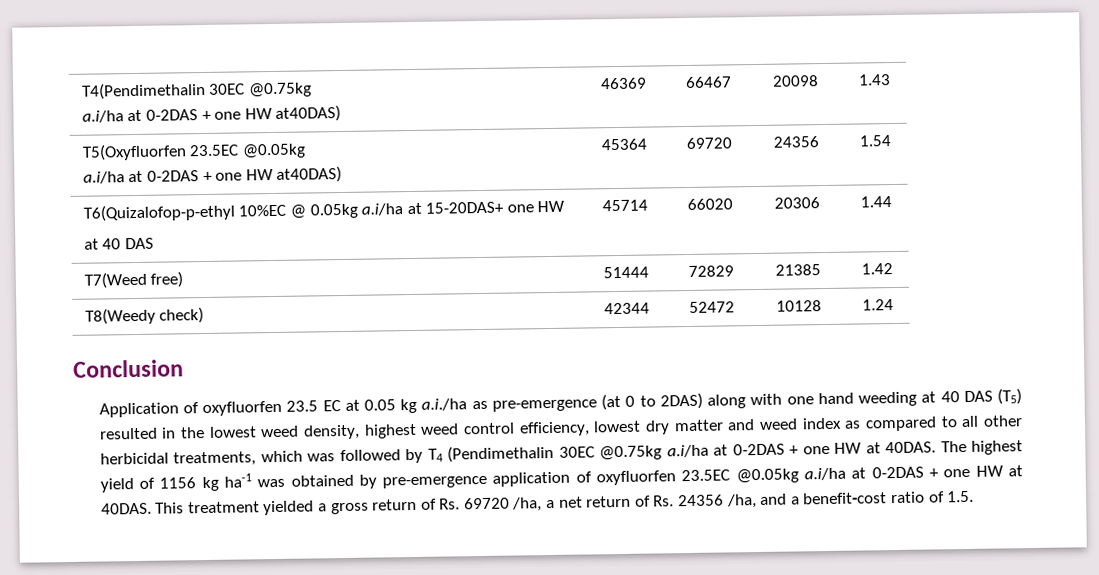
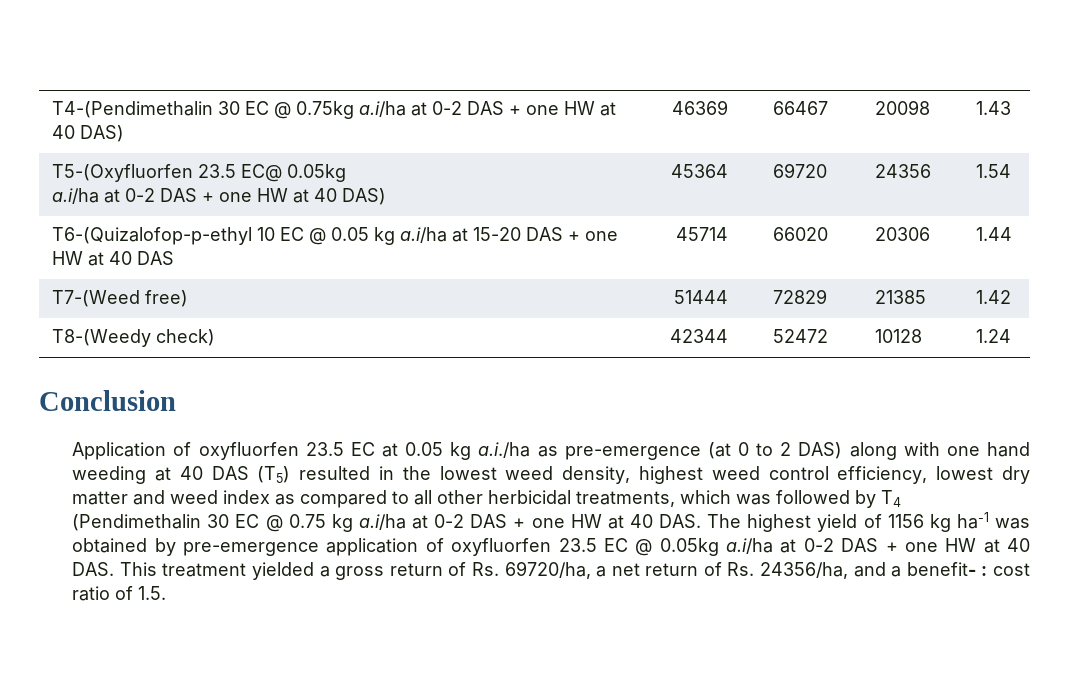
- T4(Pendimethalin 30EC @0.75kg
- a.i/ha at 0-2DAS + one HW at40DAS) | 46369 | 66467 | 20098 | 1.43
+ T4-(Pendimethalin 30 EC @ 0.75kg a.i/ha at 0-2 DAS + one HW at 40 DAS) | 46369 | 66467 | 20098 | 1.43
- T5(Oxyfluorfen 23.5EC @0.05kg
- a.i/ha at 0-2DAS + one HW at40DAS) | 45364 | 69720 | 24356 | 1.54
+ T5-(Oxyfluorfen 23.5 EC@ 0.05kg
+ a.i/ha at 0-2 DAS + one HW at 40 DAS) | 45364 | 69720 | 24356 | 1.54
- T6(Quizalofop-p-ethyl 10%EC @ 0.05kg a.i/ha at 15-20DAS+ one HW
- at 40 DAS | 45714 | 66020 | 20306 | 1.44
+ T6-(Quizalofop-p-ethyl 10 EC @ 0.05 kg a.i/ha at 15-20 DAS + one HW at 40 DAS | 45714 | 66020 | 20306 | 1.44
- T7(Weed free) | 51444 | 72829 | 21385 | 1.42
+ T7-(Weed free) | 51444 | 72829 | 21385 | 1.42
- T8(Weedy check) | 42344 | 52472 | 10128 | 1.24
+ T8-(Weedy check) | 42344 | 52472 | 10128 | 1.24
- Application of oxyfluorfen 23.5 EC at 0.05 kg a.i./ha as pre-emergence (at 0 to 2DAS) along with one hand weeding at 40 DAS (T5) resulted in the lowest weed density, highest weed control efficiency, lowest dry matter and weed index as compared to all other herbicidal treatments, which was followed by T4 (Pendimethalin 30EC @0.75kg a.i/ha at 0-2DAS + one HW at 40DAS. The highest yield of 1156 kg ha-1 was obtained by pre-emergence application of oxyfluorfen 23.5EC @0.05kg a.i/ha at 0-2DAS + one HW at 40DAS. This treatment yielded a gross return of Rs. 69720 /ha, a net return of Rs. 24356 /ha, and a benefit-cost ratio of 1.5.
+ Application of oxyfluorfen 23.5 EC at 0.05 kg a.i./ha as pre-emergence (at 0 to 2 DAS) along with one hand weeding at 40 DAS (T5) resulted in the lowest weed density, highest weed control efficiency, lowest dry matter and weed index as compared to all other herbicidal treatments, which was followed by T4 (Pendimethalin 30 EC @ 0.75 kg a.i/ha at 0-2 DAS + one HW at 40 DAS. The highest yield of 1156 kg ha-1 was obtained by pre-emergence application of oxyfluorfen 23.5 EC @ 0.05kg a.i/ha at 0-2 DAS + one HW at 40 DAS. This treatment yielded a gross return of Rs. 69720/ha, a net return of Rs. 24356/ha, and a benefit- : cost ratio of 1.5.

